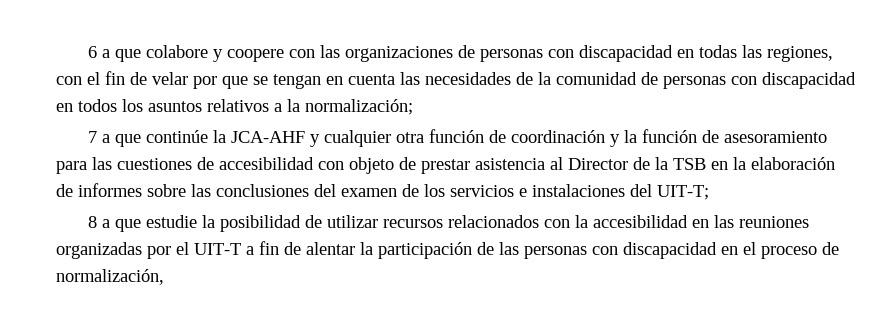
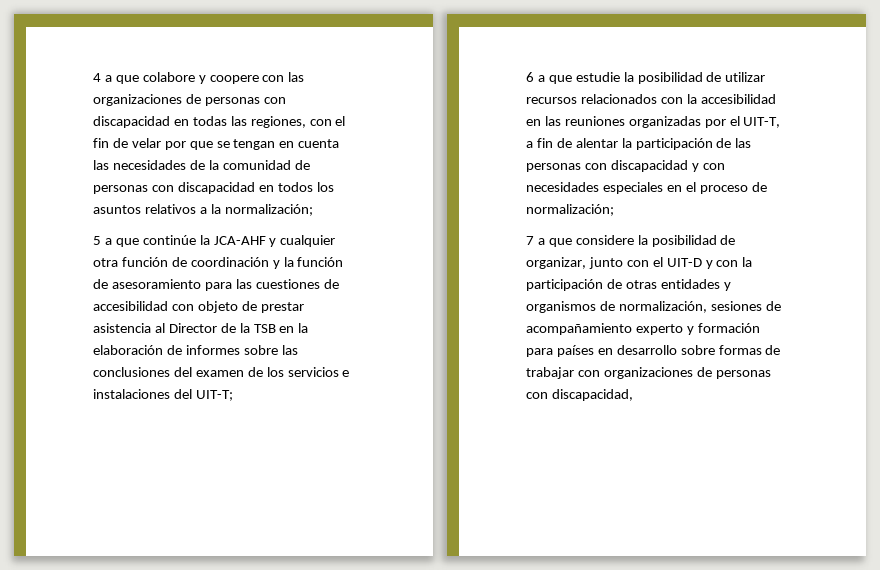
- 6 a que colabore y coopere con las organizaciones de personas con discapacidad en todas las regiones, con el fin de velar por que se tengan en cuenta las necesidades de la comunidad de personas con discapacidad en todos los asuntos relativos a la normalización;
+ 4 a que colabore y coopere con las organizaciones de personas con discapacidad en todas las regiones, con el fin de velar por que se tengan en cuenta las necesidades de la comunidad de personas con discapacidad en todos los asuntos relativos a la normalización;
- 7 a que continúe la JCA-AHF y cualquier otra función de coordinación y la función de asesoramiento para las cuestiones de accesibilidad con objeto de prestar asistencia al Director de la TSB en la elaboración de informes sobre las conclusiones del examen de los servicios e instalaciones del UIT-T;
+ 5 a que continúe la JCA-AHF y cualquier otra función de coordinación y la función de asesoramiento para las cuestiones de accesibilidad con objeto de prestar asistencia al Director de la TSB en la elaboración de informes sobre las conclusiones del examen de los servicios e instalaciones del UIT-T;
- 8 a que estudie la posibilidad de utilizar recursos relacionados con la accesibilidad en las reuniones organizadas por el UIT-T a fin de alentar la participación de las personas con discapacidad en el proceso de normalización,
+ 6 a que estudie la posibilidad de utilizar recursos relacionados con la accesibilidad en las reuniones organizadas por el UIT-T, a fin de alentar la participación de las personas con discapacidad y con necesidades especiales en el proceso de normalización;
+ 7 a que considere la posibilidad de organizar, junto con el UIT-D y con la participación de otras entidades y organismos de normalización, sesiones de acompañamiento experto y formación para países en desarrollo sobre formas de trabajar con organizaciones de personas con discapacidad,

